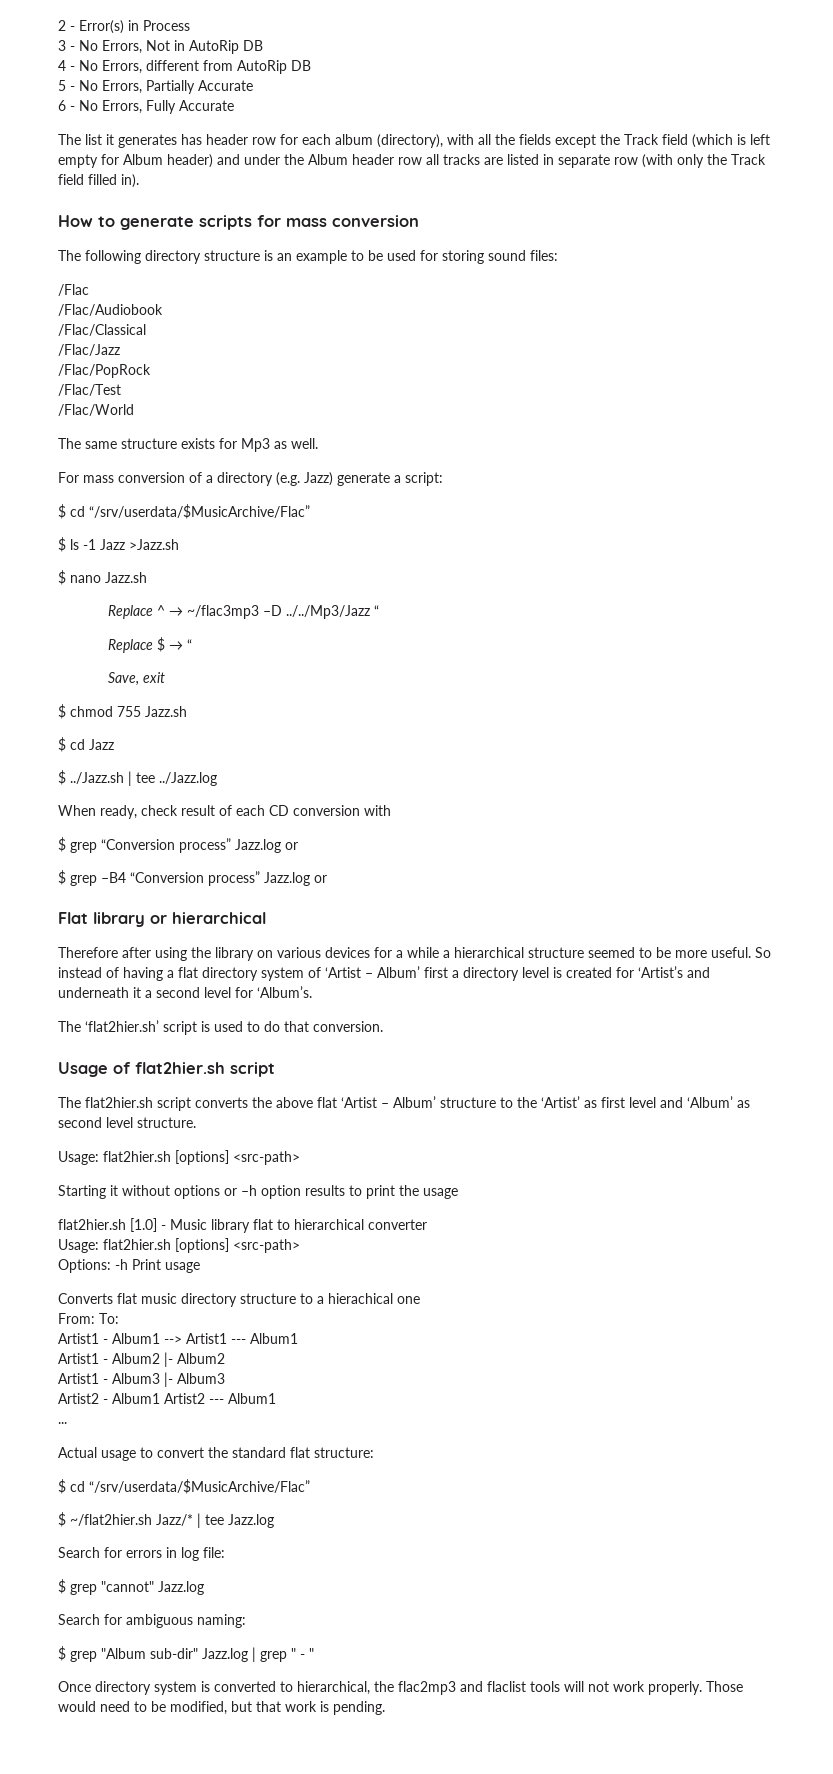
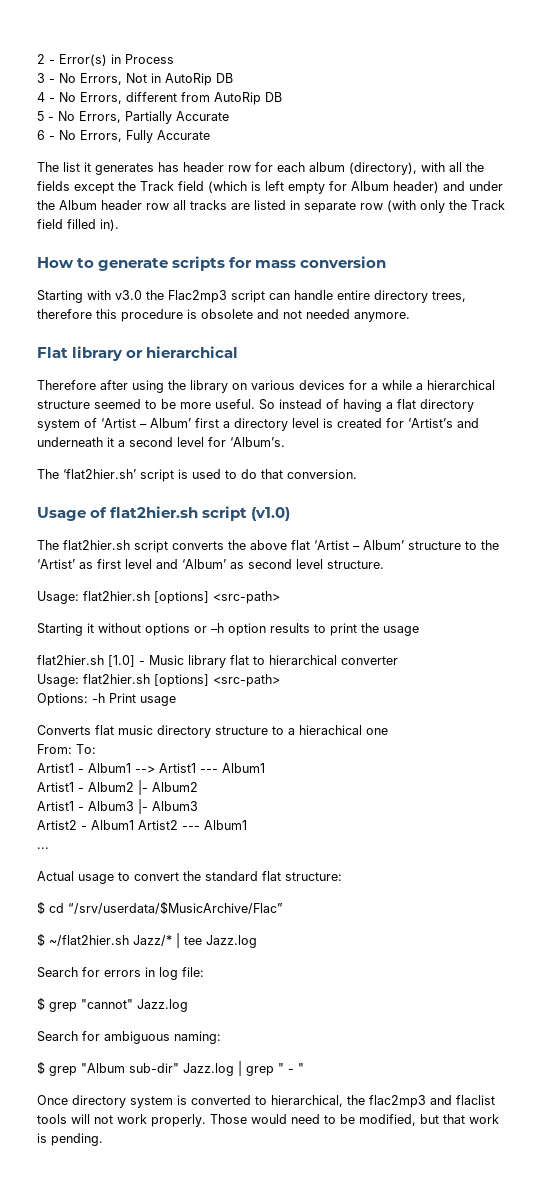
- The following directory structure is an example to be used for storing sound files:
- /Flac
- /Flac/Audiobook
- /Flac/Classical
- /Flac/Jazz
- /Flac/PopRock
- /Flac/Test
- /Flac/World
- The same structure exists for Mp3 as well.
- For mass conversion of a directory (e.g. Jazz) generate a script:
- $ cd “/srv/userdata/$MusicArchive/Flac”
- $ ls -1 Jazz >Jazz.sh
- $ nano Jazz.sh
- Replace ^ → ~/flac3mp3 –D ../../Mp3/Jazz “
- Replace $ → “
- Save, exit
- $ chmod 755 Jazz.sh
- $ cd Jazz
- $ ../Jazz.sh | tee ../Jazz.log
- When ready, check result of each CD conversion with
- $ grep “Conversion process” Jazz.log or
- $ grep –B4 “Conversion process” Jazz.log or
+ Starting with v3.0 the Flac2mp3 script can handle entire directory trees, therefore this procedure is obsolete and not needed anymore.
- Usage of flat2hier.sh script
+ Usage of flat2hier.sh script (v1.0)

